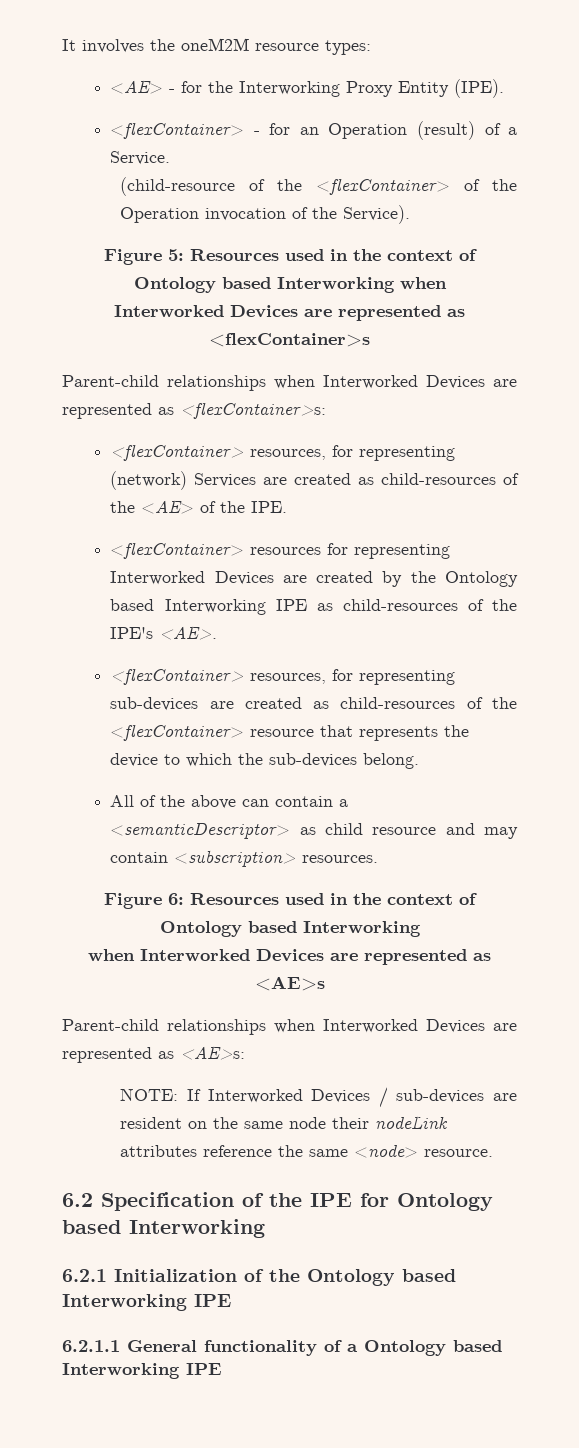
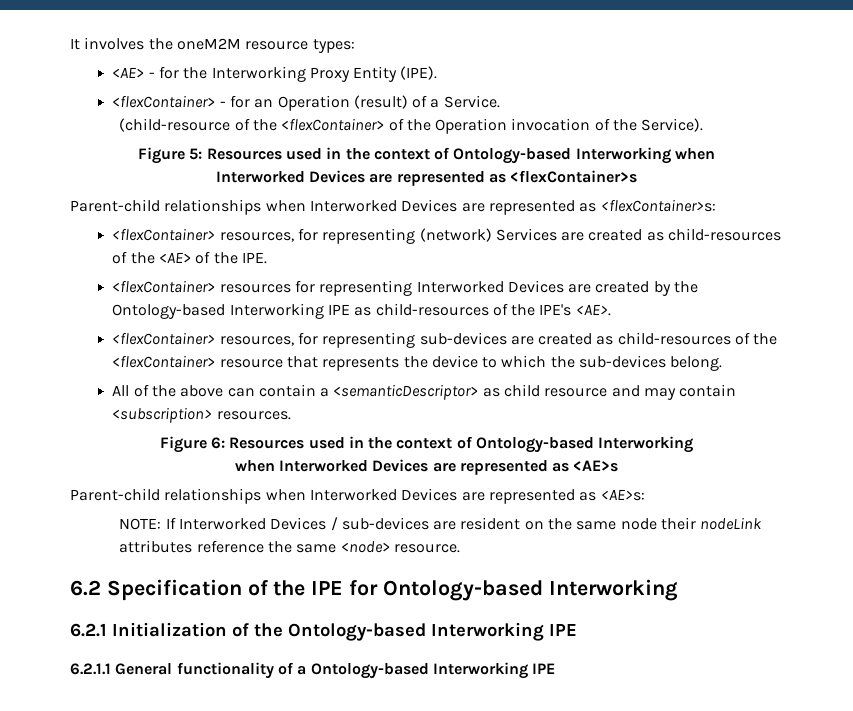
- Figure 5: Resources used in the context of Ontology based Interworking when
+ Figure 5: Resources used in the context of Ontology-based Interworking when
- <flexContainer> resources for representing Interworked Devices are created by the Ontology based Interworking IPE as child-resources of the IPE's <AE>.
+ <flexContainer> resources for representing Interworked Devices are created by the Ontology-based Interworking IPE as child-resources of the IPE's <AE>.
- Figure 6: Resources used in the context of Ontology based Interworking
+ Figure 6: Resources used in the context of Ontology-based Interworking
- 6.2 Specification of the IPE for Ontology based Interworking
+ 6.2 Specification of the IPE for Ontology-based Interworking
- 6.2.1 Initialization of the Ontology based Interworking IPE
+ 6.2.1 Initialization of the Ontology-based Interworking IPE
- 6.2.1.1 General functionality of a Ontology based Interworking IPE
+ 6.2.1.1 General functionality of a Ontology-based Interworking IPE

